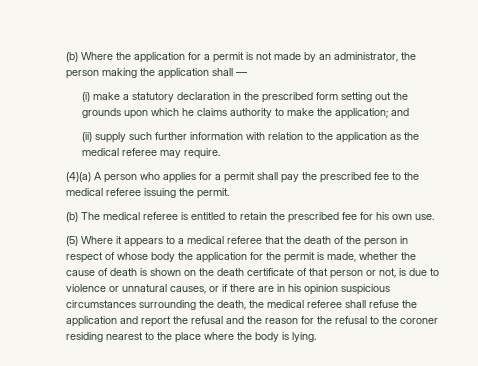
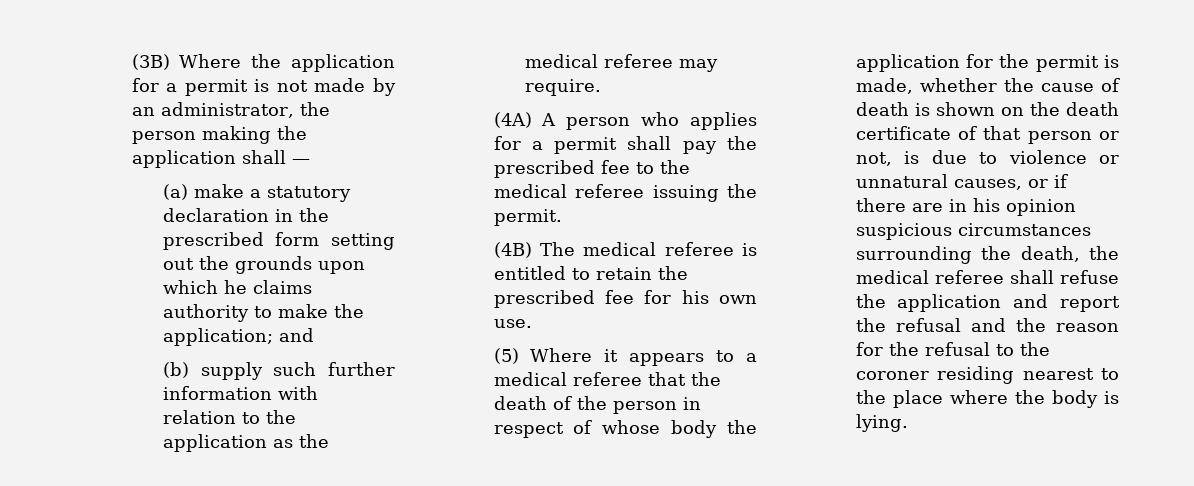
- (b) Where the application for a permit is not made by an administrator, the person making the application shall —
+ (3B) Where the application for a permit is not made by an administrator, the person making the application shall —
- (i) make a statutory declaration in the prescribed form setting out the grounds upon which he claims authority to make the application; and
+ (a) make a statutory declaration in the prescribed form setting out the grounds upon which he claims authority to make the application; and
- (ii) supply such further information with relation to the application as the medical referee may require.
+ (b) supply such further information with relation to the application as the medical referee may require.
- (4)(a) A person who applies for a permit shall pay the prescribed fee to the medical referee issuing the permit.
+ (4A) A person who applies for a permit shall pay the prescribed fee to the medical referee issuing the permit.
- (b) The medical referee is entitled to retain the prescribed fee for his own use.
+ (4B) The medical referee is entitled to retain the prescribed fee for his own use.

